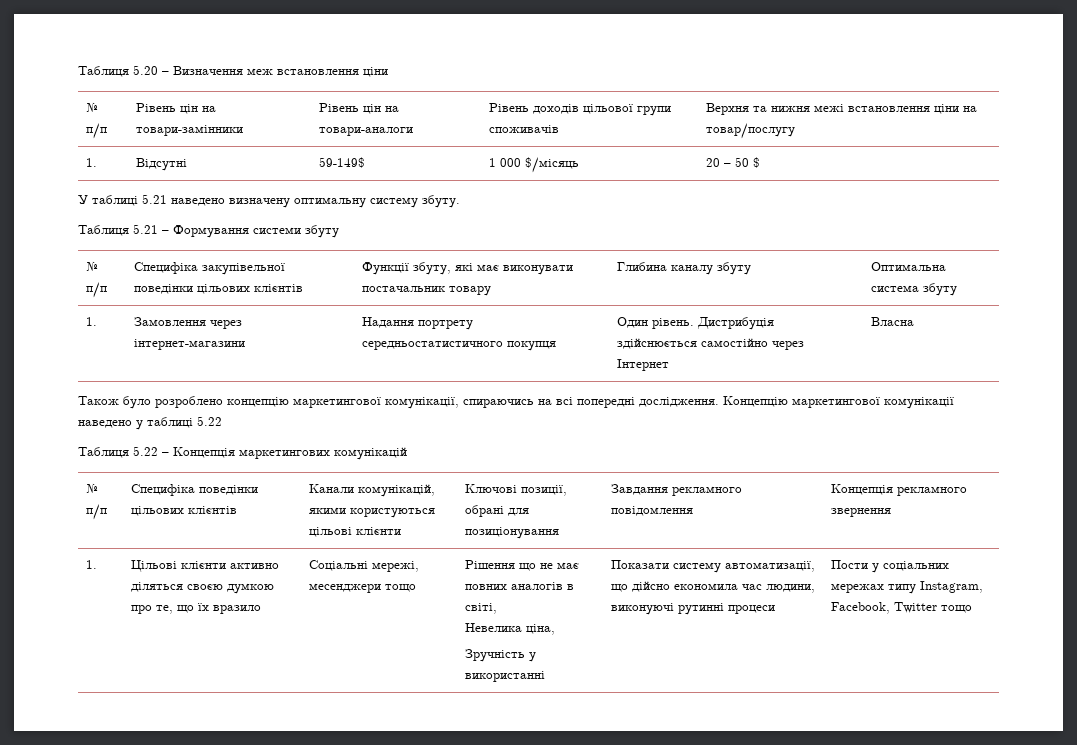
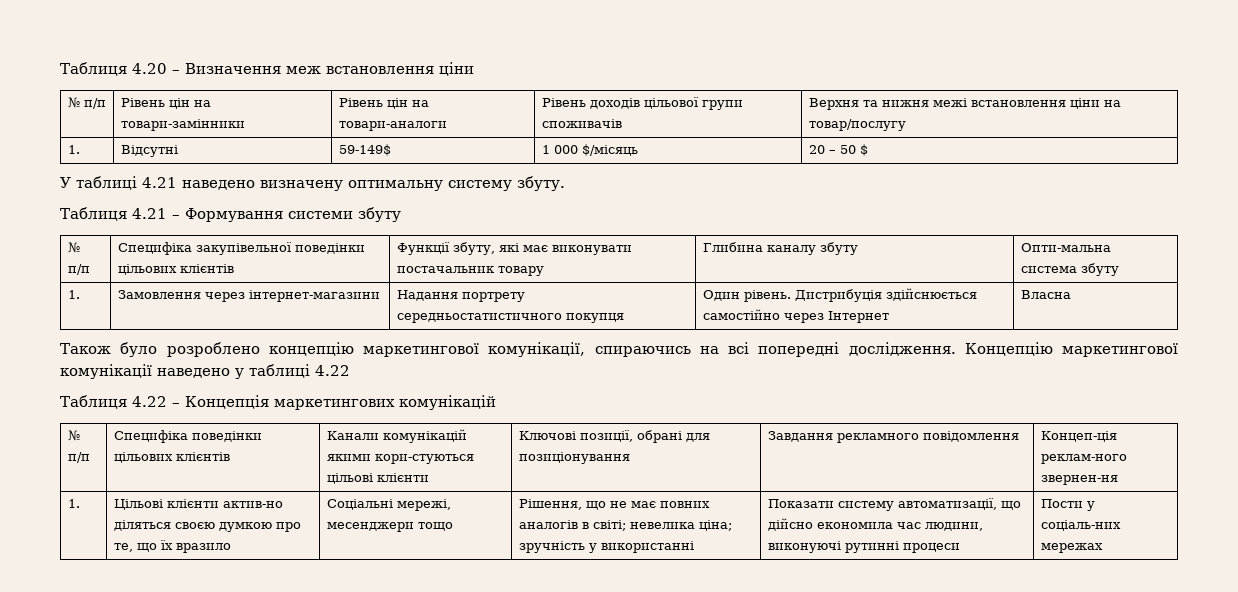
- Таблиця 5.20 – Визначення меж встановлення ціни
+ Таблиця 4.20 – Визначення меж встановлення ціни
- У таблиці 5.21 наведено визначену оптимальну систему збуту.
+ У таблиці 4.21 наведено визначену оптимальну систему збуту.
- Таблиця 5.21 – Формування системи збуту
+ Таблиця 4.21 – Формування системи збуту
- № п/п | Специфіка закупівельної поведінки цільових клієнтів | Функції збуту, які має виконувати постачальник товару | Глибина каналу збуту | Оптимальна система збуту
+ № п/п | Специфіка закупівельної поведінки цільових клієнтів | Функції збуту, які має виконувати постачальник товару | Глибина каналу збуту | Опти-мальна система збуту
- Концепцію маркетингової комунікації наведено у таблиці 5.22
- Таблиця 5.22 – Концепція маркетингових комунікацій
+ Концепцію маркетингової комунікації наведено у таблиці 4.22
+ Таблиця 4.22 – Концепція маркетингових комунікацій
- № п/п | Специфіка поведінки цільових клієнтів | Канали комунікацій, якими користуються цільові клієнти | Ключові позиції, обрані для позиціонування | Завдання рекламного повідомлення | Концепція рекламного звернення
+ № п/п | Специфіка поведінки цільових клієнтів | Канали комунікацій якими кори-стуються цільові клієнти | Ключові позиції, обрані для позиціонування | Завдання рекламного повідомлення | Концеп-ція реклам-ного звернен-ня
- Цільові клієнти активно діляться своєю думкою про те, що їх вразило
+ Цільові клієнти актив-но діляться своєю думкою про те, що їх вразило
- Рішення що не має повних аналогів в світі,
- Невелика ціна,
- Зручність у використанні
+ Рішення, що не має повних аналогів в світі; невелика ціна; зручність у використанні
- Пости у соціальних мережах типу Instagram, Facebook, Twitter тощо
+ Пости у соціаль-них мережах

